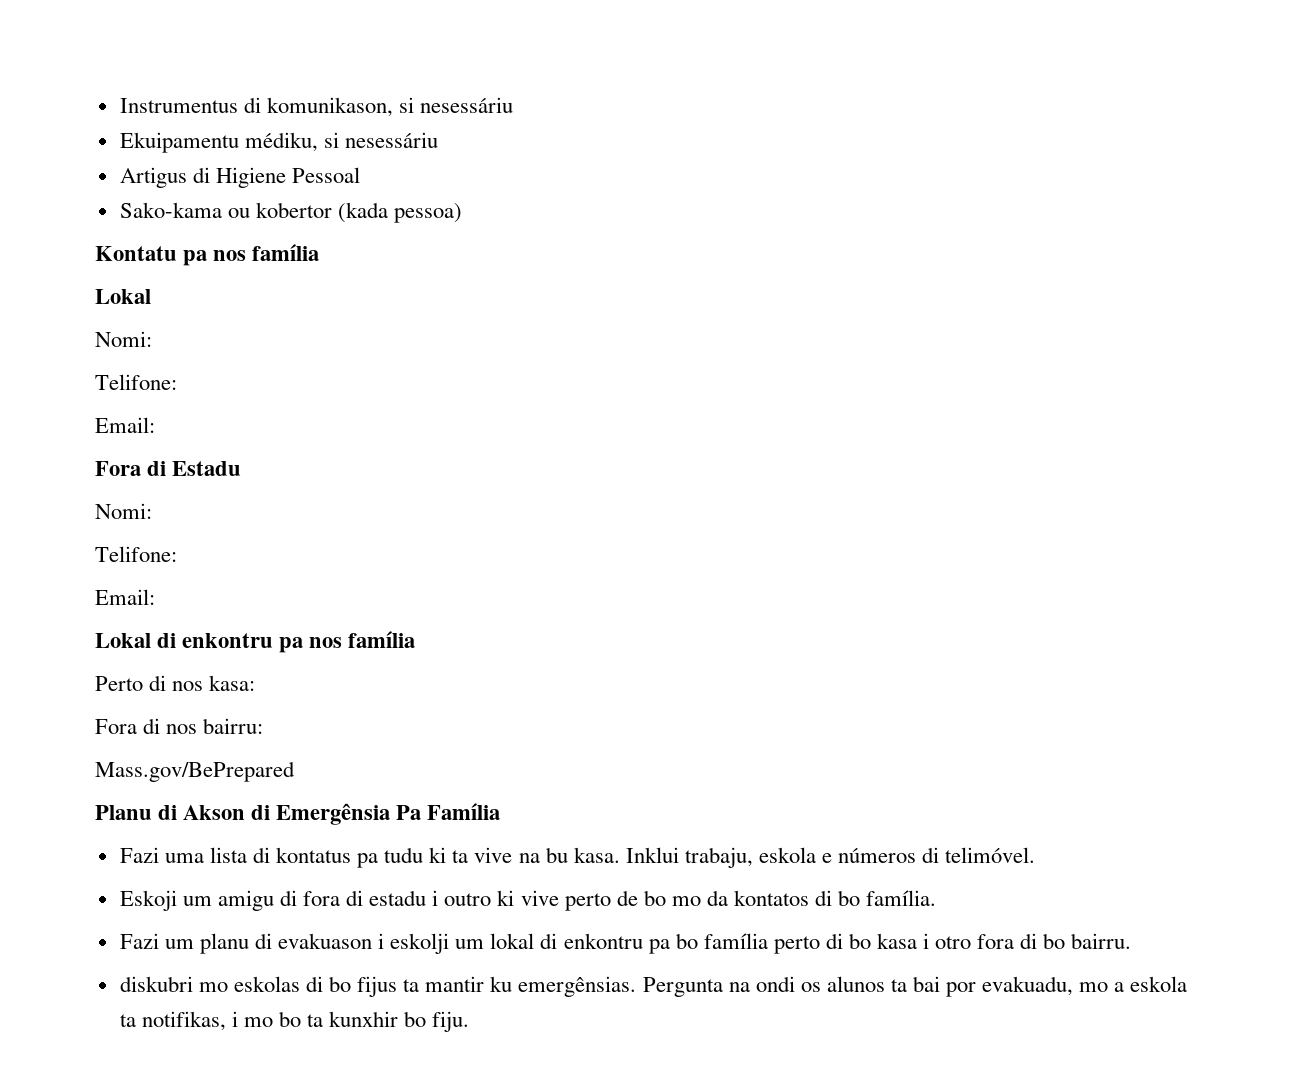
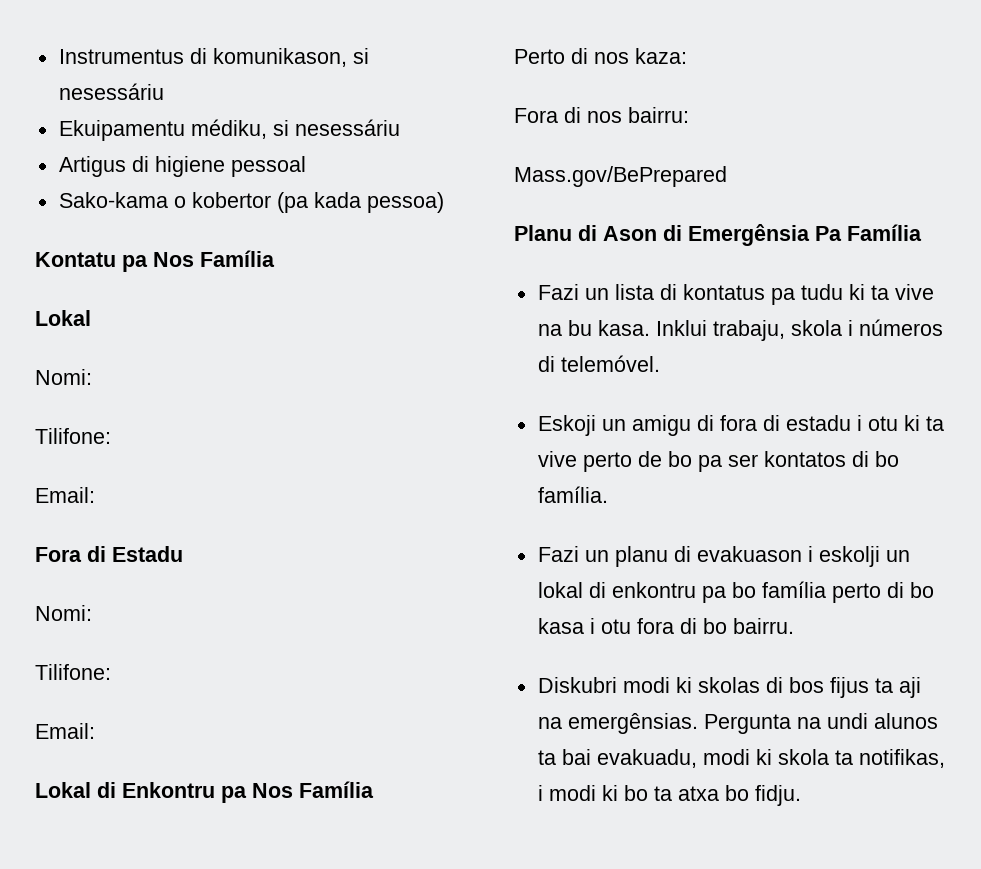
- Artigus di Higiene Pessoal
+ Artigus di higiene pessoal
- Sako-kama ou kobertor (kada pessoa)
+ Sako-kama o kobertor (pa kada pessoa)
- Kontatu pa nos família
+ Kontatu pa Nos Família
  Lokal
  Nomi:
- Telifone:
+ Tilifone:
  Fora di Estadu
  Nomi:
- Telifone:
+ Tilifone:
- Lokal di enkontru pa nos família
+ Lokal di Enkontru pa Nos Família
- Perto di nos kasa:
+ Perto di nos kaza:
- Planu di Akson di Emergênsia Pa Família
+ Planu di Ason di Emergênsia Pa Família
- Fazi uma lista di kontatus pa tudu ki ta vive na bu kasa.
+ Fazi un lista di kontatus pa tudu ki ta vive na bu kasa.
- Inklui trabaju, eskola e números di telimóvel.
+ Inklui trabaju, skola i números di telemóvel.
- Eskoji um amigu di fora di estadu i outro ki vive perto de bo mo da kontatos di bo família.
+ Eskoji un amigu di fora di estadu i otu ki ta vive perto de bo pa ser kontatos di bo família.
- Fazi um planu di evakuason i eskolji um lokal di enkontru pa bo família perto di bo kasa i otro fora di bo bairru.
+ Fazi un planu di evakuason i eskolji un lokal di enkontru pa bo família perto di bo kasa i otu fora di bo bairru.
- diskubri mo eskolas di bo fijus ta mantir ku emergênsias.
+ Diskubri modi ki skolas di bos fijus ta aji na emergênsias.
- Pergunta na ondi os alunos ta bai por evakuadu, mo a eskola ta notifikas, i mo bo ta kunxhir bo fiju.
+ Pergunta na undi alunos ta bai evakuadu, modi ki skola ta notifikas, i modi ki bo ta atxa bo fidju.

